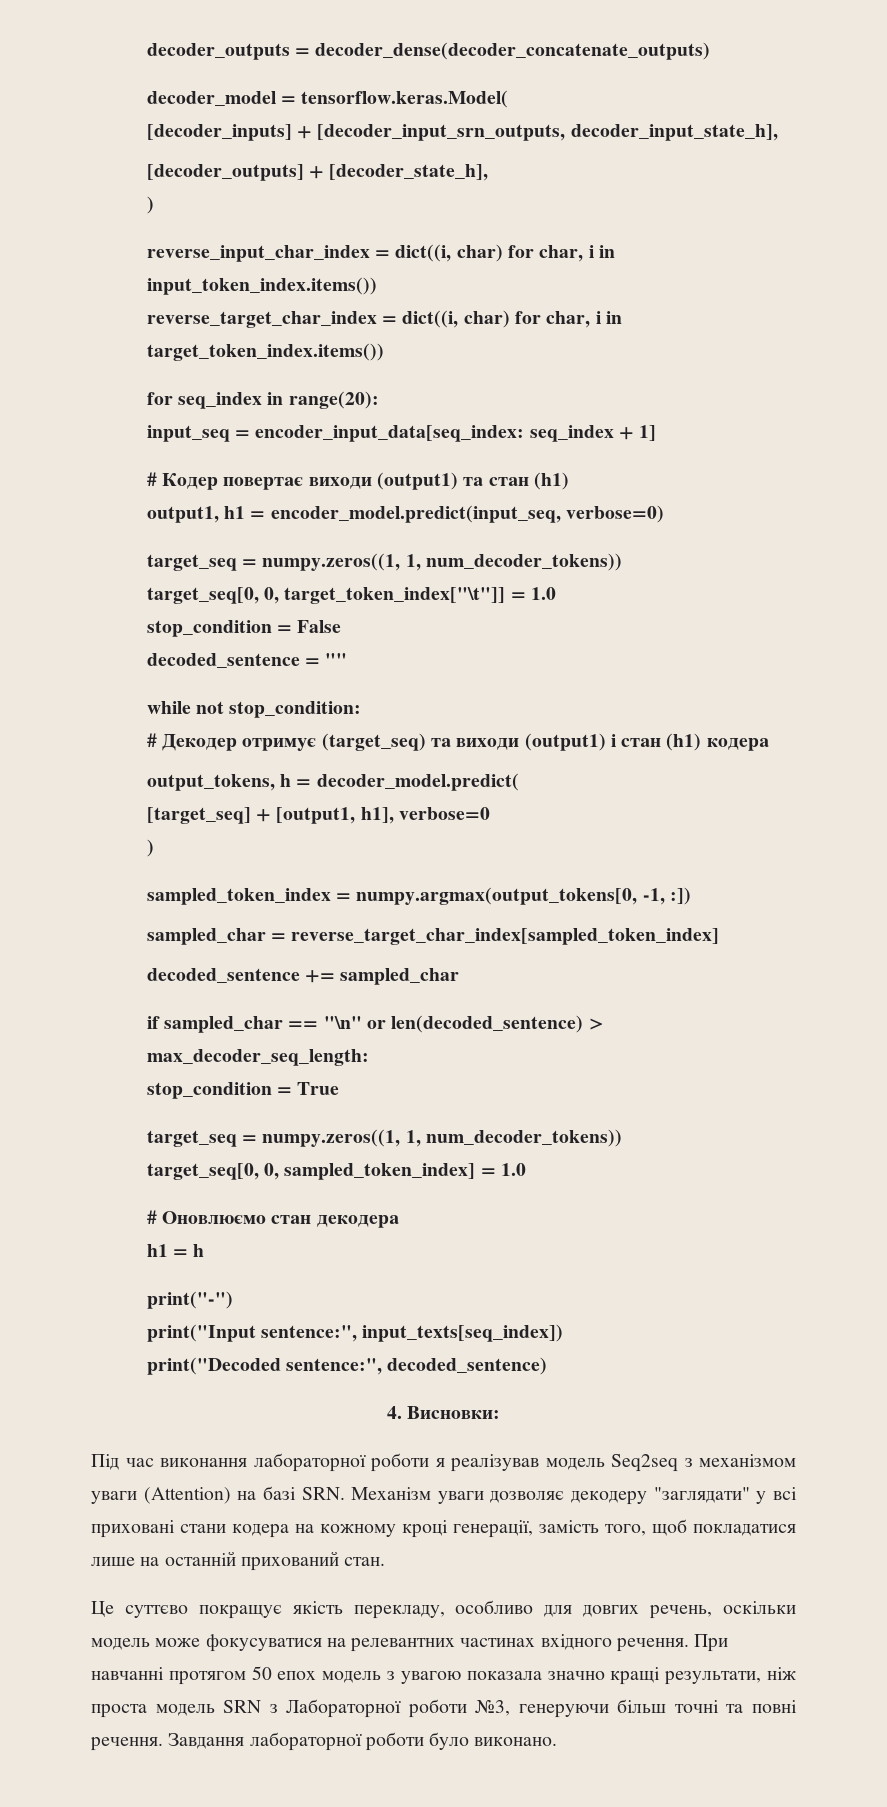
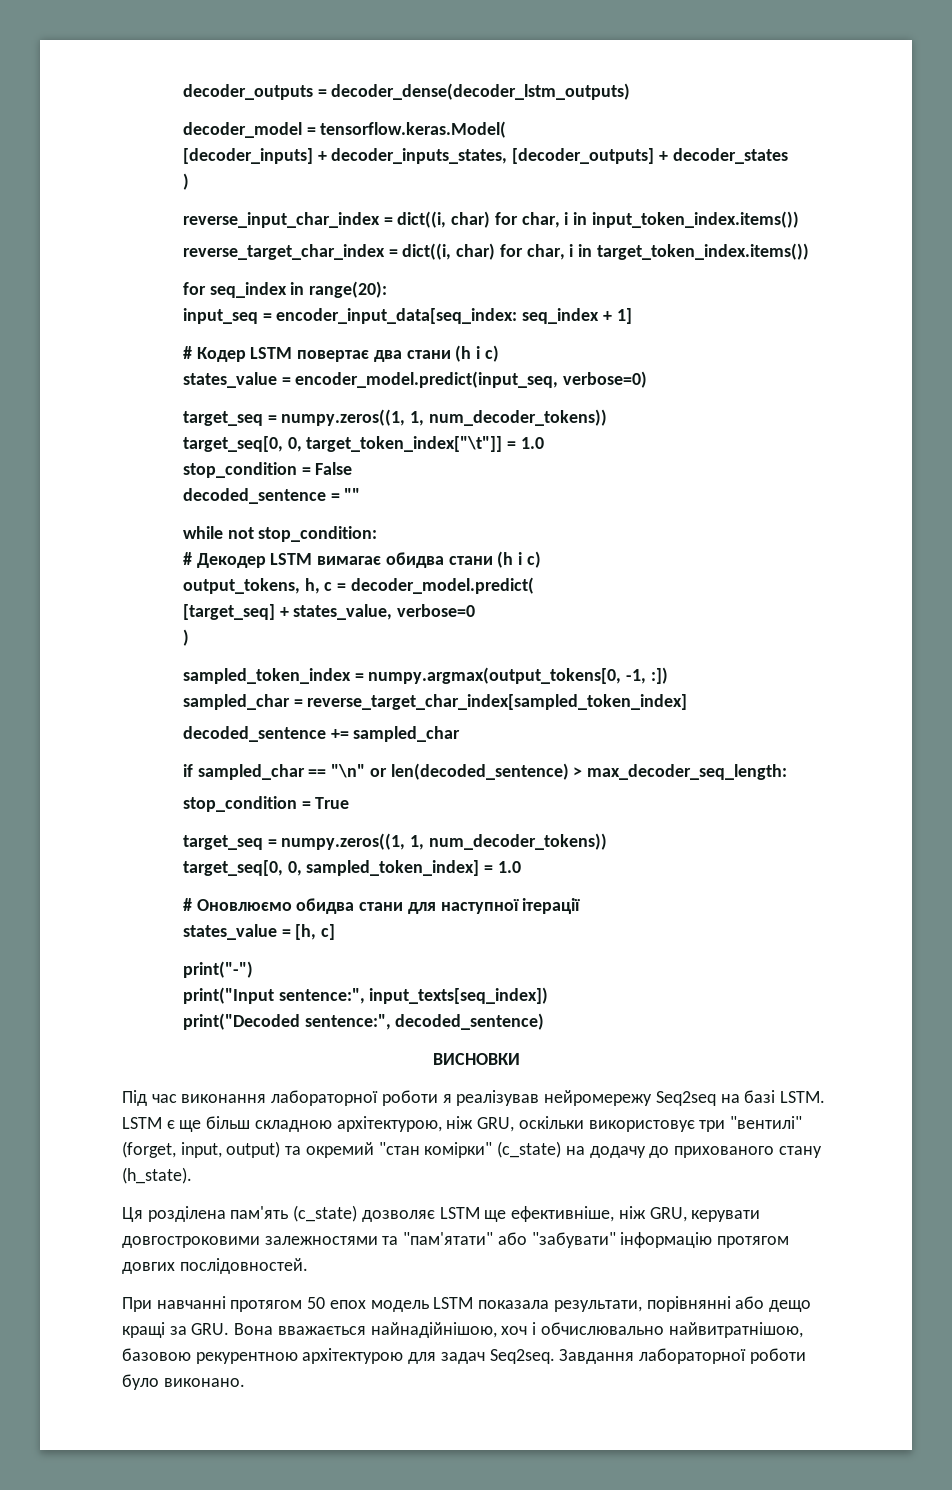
- decoder_outputs = decoder_dense(decoder_concatenate_outputs)
+ decoder_outputs = decoder_dense(decoder_lstm_outputs)
- [decoder_inputs] + [decoder_input_srn_outputs, decoder_input_state_h],
- [decoder_outputs] + [decoder_state_h],
+ [decoder_inputs] + decoder_inputs_states, [decoder_outputs] + decoder_states
- # Кодер повертає виходи (output1) та стан (h1)
- output1, h1 = encoder_model.predict(input_seq, verbose=0)
+ # Кодер LSTM повертає два стани (h і c)
+ states_value = encoder_model.predict(input_seq, verbose=0)
- # Декодер отримує (target_seq) та виходи (output1) і стан (h1) кодера
+ # Декодер LSTM вимагає обидва стани (h і c)
- output_tokens, h = decoder_model.predict(
+ output_tokens, h, c = decoder_model.predict(
- [target_seq] + [output1, h1], verbose=0
+ [target_seq] + states_value, verbose=0
- # Оновлюємо стан декодера
- h1 = h
+ # Оновлюємо обидва стани для наступної ітерації
+ states_value = [h, c]
- 4. Висновки:
+ ВИСНОВКИ
- Під час виконання лабораторної роботи я реалізував модель Seq2seq з механізмом уваги (Attention) на базі SRN. Механізм уваги дозволяє декодеру "заглядати" у всі приховані стани кодера на кожному кроці генерації, замість того, щоб покладатися лише на останній прихований стан.
- Це суттєво покращує якість перекладу, особливо для довгих речень, оскільки модель може фокусуватися на релевантних частинах вхідного речення. При навчанні протягом 50 епох модель з увагою показала значно кращі результати, ніж проста модель SRN з Лабораторної роботи №3, генеруючи більш точні та повні речення.
+ Під час виконання лабораторної роботи я реалізував нейромережу Seq2seq на базі LSTM. LSTM є ще більш складною архітектурою, ніж GRU, оскільки використовує три "вентилі" (forget, input, output) та окремий "стан комірки" (c_state) на додачу до прихованого стану (h_state).
+ Ця розділена пам'ять (c_state) дозволяє LSTM ще ефективніше, ніж GRU, керувати довгостроковими залежностями та "пам'ятати" або "забувати" інформацію протягом довгих послідовностей.
+ При навчанні протягом 50 епох модель LSTM показала результати, порівнянні або дещо кращі за GRU. Вона вважається найнадійнішою, хоч і обчислювально найвитратнішою, базовою рекурентною архітектурою для задач Seq2seq.

